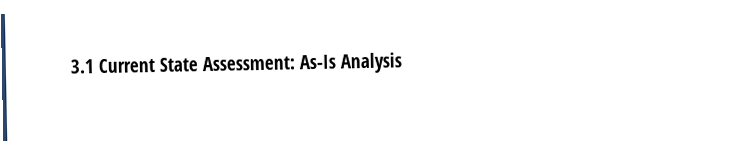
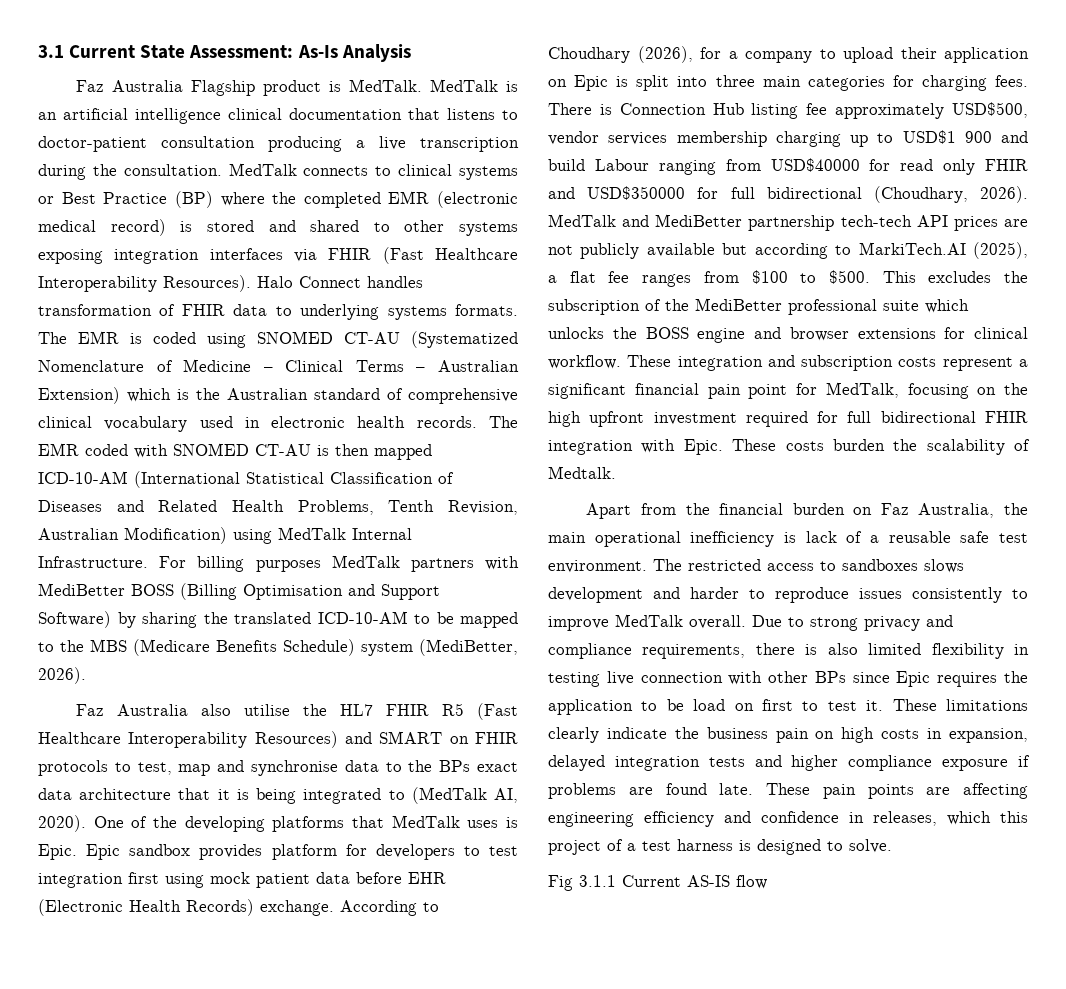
+ Faz Australia Flagship product is MedTalk. MedTalk is an artificial intelligence clinical documentation that listens to doctor-patient consultation producing a live transcription during the consultation. MedTalk connects to clinical systems or Best Practice (BP) where the completed EMR (electronic medical record) is stored and shared to other systems exposing integration interfaces via FHIR (Fast Healthcare Interoperability Resources). Halo Connect handles transformation of FHIR data to underlying systems formats. The EMR is coded using SNOMED CT-AU (Systematized Nomenclature of Medicine – Clinical Terms – Australian Extension) which is the Australian standard of comprehensive clinical vocabulary used in electronic health records. The EMR coded with SNOMED CT-AU is then mapped ICD-10-AM (International Statistical Classification of Diseases and Related Health Problems, Tenth Revision, Australian Modification) using MedTalk Internal Infrastructure. For billing purposes MedTalk partners with MediBetter BOSS (Billing Optimisation and Support Software) by sharing the translated ICD-10-AM to be mapped to the MBS (Medicare Benefits Schedule) system (MediBetter, 2026).
+ Faz Australia also utilise the HL7 FHIR R5 (Fast Healthcare Interoperability Resources) and SMART on FHIR protocols to test, map and synchronise data to the BPs exact data architecture that it is being integrated to (MedTalk AI, 2020). One of the developing platforms that MedTalk uses is Epic. Epic sandbox provides platform for developers to test integration first using mock patient data before EHR (Electronic Health Records) exchange. According to Choudhary (2026), for a company to upload their application on Epic is split into three main categories for charging fees. There is Connection Hub listing fee approximately USD$500, vendor services membership charging up to USD$1 900 and build Labour ranging from USD$40000 for read only FHIR and USD$350000 for full bidirectional (Choudhary, 2026). MedTalk and MediBetter partnership tech-tech API prices are not publicly available but according to MarkiTech.AI (2025), a flat fee ranges from $100 to $500. This excludes the subscription of the MediBetter professional suite which unlocks the BOSS engine and browser extensions for clinical workflow. These integration and subscription costs represent a significant financial pain point for MedTalk, focusing on the high upfront investment required for full bidirectional FHIR integration with Epic. These costs burden the scalability of Medtalk.
+ Apart from the financial burden on Faz Australia, the main operational inefficiency is lack of a reusable safe test environment. The restricted access to sandboxes slows development and harder to reproduce issues consistently to improve MedTalk overall. Due to strong privacy and compliance requirements, there is also limited flexibility in testing live connection with other BPs since Epic requires the application to be load on first to test it. These limitations clearly indicate the business pain on high costs in expansion, delayed integration tests and higher compliance exposure if problems are found late. These pain points are affecting engineering efficiency and confidence in releases, which this project of a test harness is designed to solve.
+ Fig 3.1.1 Current AS-IS flow

